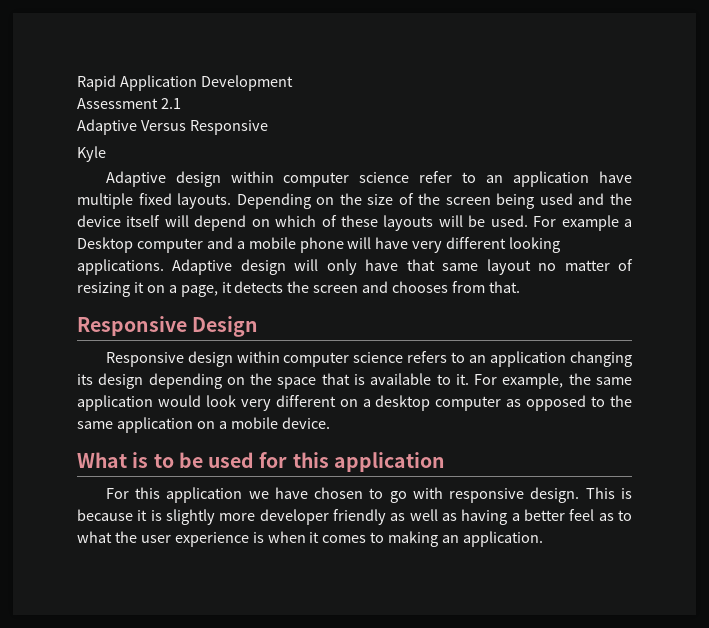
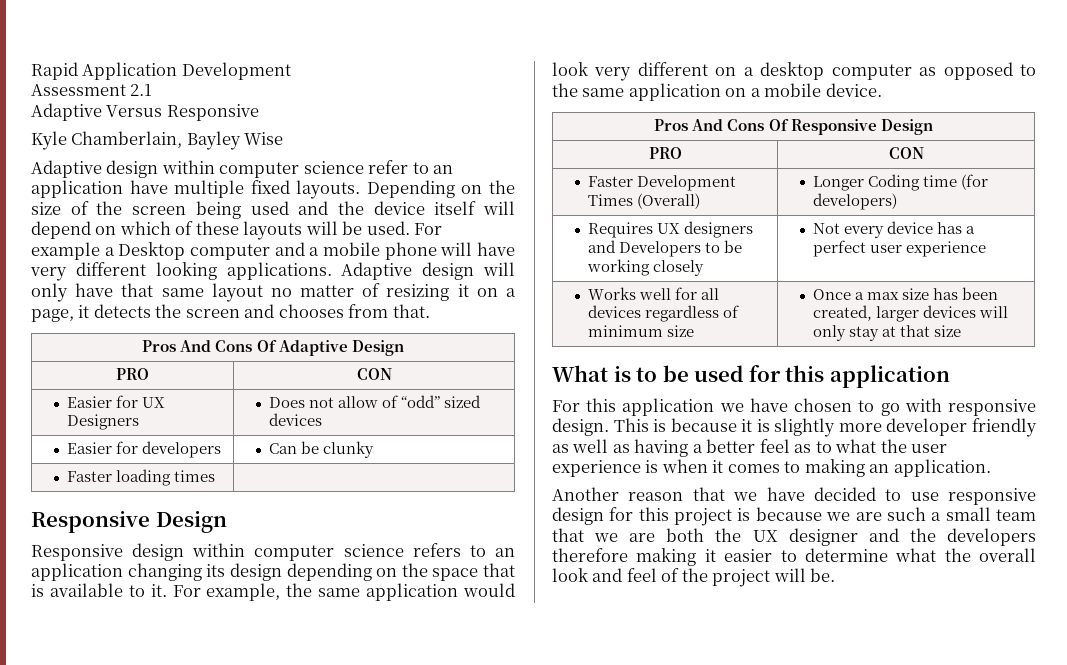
- Kyle
+ Kyle Chamberlain, Bayley Wise
+ Pros And Cons Of Adaptive Design
+ PRO | CON
+ Easier for UX Designers | Does not allow of “odd” sized devices
+ Easier for developers | Can be clunky
+ Faster loading times |
+ Pros And Cons Of Responsive Design
+ PRO | CON
+ Faster Development Times (Overall) | Longer Coding time (for developers)
+ Requires UX designers and Developers to be working closely | Not every device has a perfect user experience
+ Works well for all devices regardless of minimum size | Once a max size has been created, larger devices will only stay at that size
+ Another reason that we have decided to use responsive design for this project is because we are such a small team that we are both the UX designer and the developers therefore making it easier to determine what the overall look and feel of the project will be.

